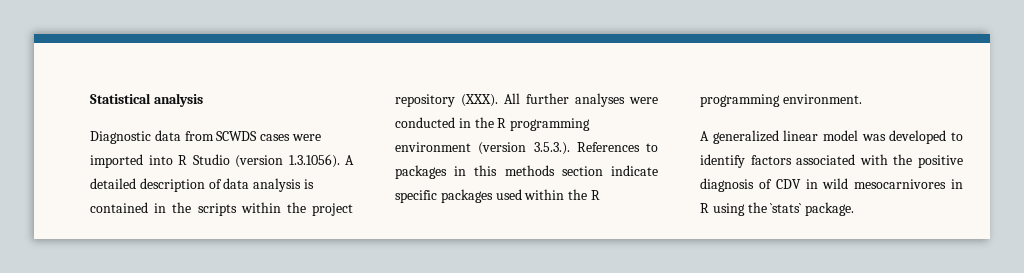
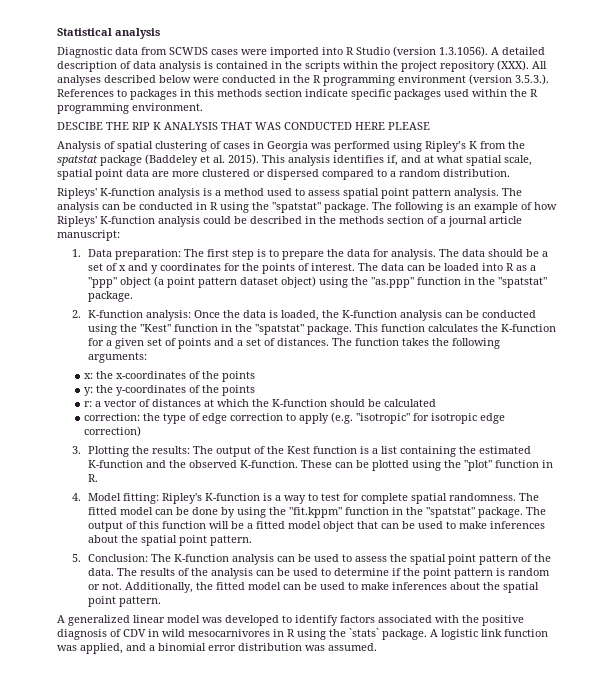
- All further analyses were conducted in the R programming environment (version 3.5.3.). References to packages in this methods section indicate specific packages used within the R programming environment.
+ All analyses described below were conducted in the R programming environment (version 3.5.3.). References to packages in this methods section indicate specific packages used within the R programming environment.
+ DESCIBE THE RIP K ANALYSIS THAT WAS CONDUCTED HERE PLEASE
+ Analysis of spatial clustering of cases in Georgia was performed using Ripley’s K from the spatstat package (Baddeley et al. 2015). This analysis identifies if, and at what spatial scale, spatial point data are more clustered or dispersed compared to a random distribution.
+ Ripleys' K-function analysis is a method used to assess spatial point pattern analysis. The analysis can be conducted in R using the "spatstat" package. The following is an example of how Ripleys' K-function analysis could be described in the methods section of a journal article manuscript:
+ 1. Data preparation: The first step is to prepare the data for analysis. The data should be a set of x and y coordinates for the points of interest. The data can be loaded into R as a "ppp" object (a point pattern dataset object) using the "as.ppp" function in the "spatstat" package.
+ 2. K-function analysis: Once the data is loaded, the K-function analysis can be conducted using the "Kest" function in the "spatstat" package. This function calculates the K-function for a given set of points and a set of distances. The function takes the following arguments:
+ x: the x-coordinates of the points
+ y: the y-coordinates of the points
+ r: a vector of distances at which the K-function should be calculated
+ correction: the type of edge correction to apply (e.g. "isotropic" for isotropic edge correction)
+ 3. Plotting the results: The output of the Kest function is a list containing the estimated K-function and the observed K-function. These can be plotted using the "plot" function in R.
+ 4. Model fitting: Ripley's K-function is a way to test for complete spatial randomness. The fitted model can be done by using the "fit.kppm" function in the "spatstat" package. The output of this function will be a fitted model object that can be used to make inferences about the spatial point pattern.
+ 5. Conclusion: The K-function analysis can be used to assess the spatial point pattern of the data. The results of the analysis can be used to determine if the point pattern is random or not. Additionally, the fitted model can be used to make inferences about the spatial point pattern.
+ A logistic link function was applied, and a binomial error distribution was assumed.

